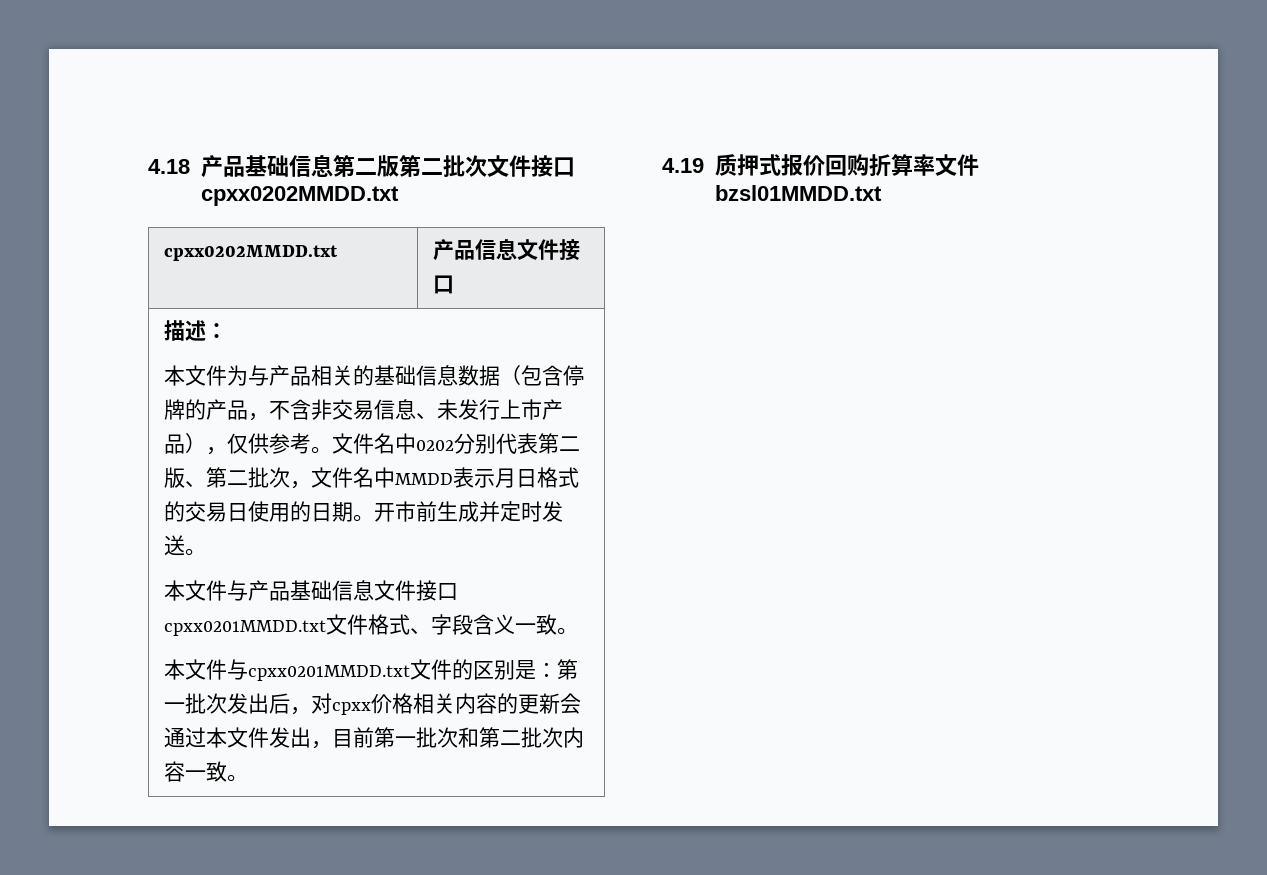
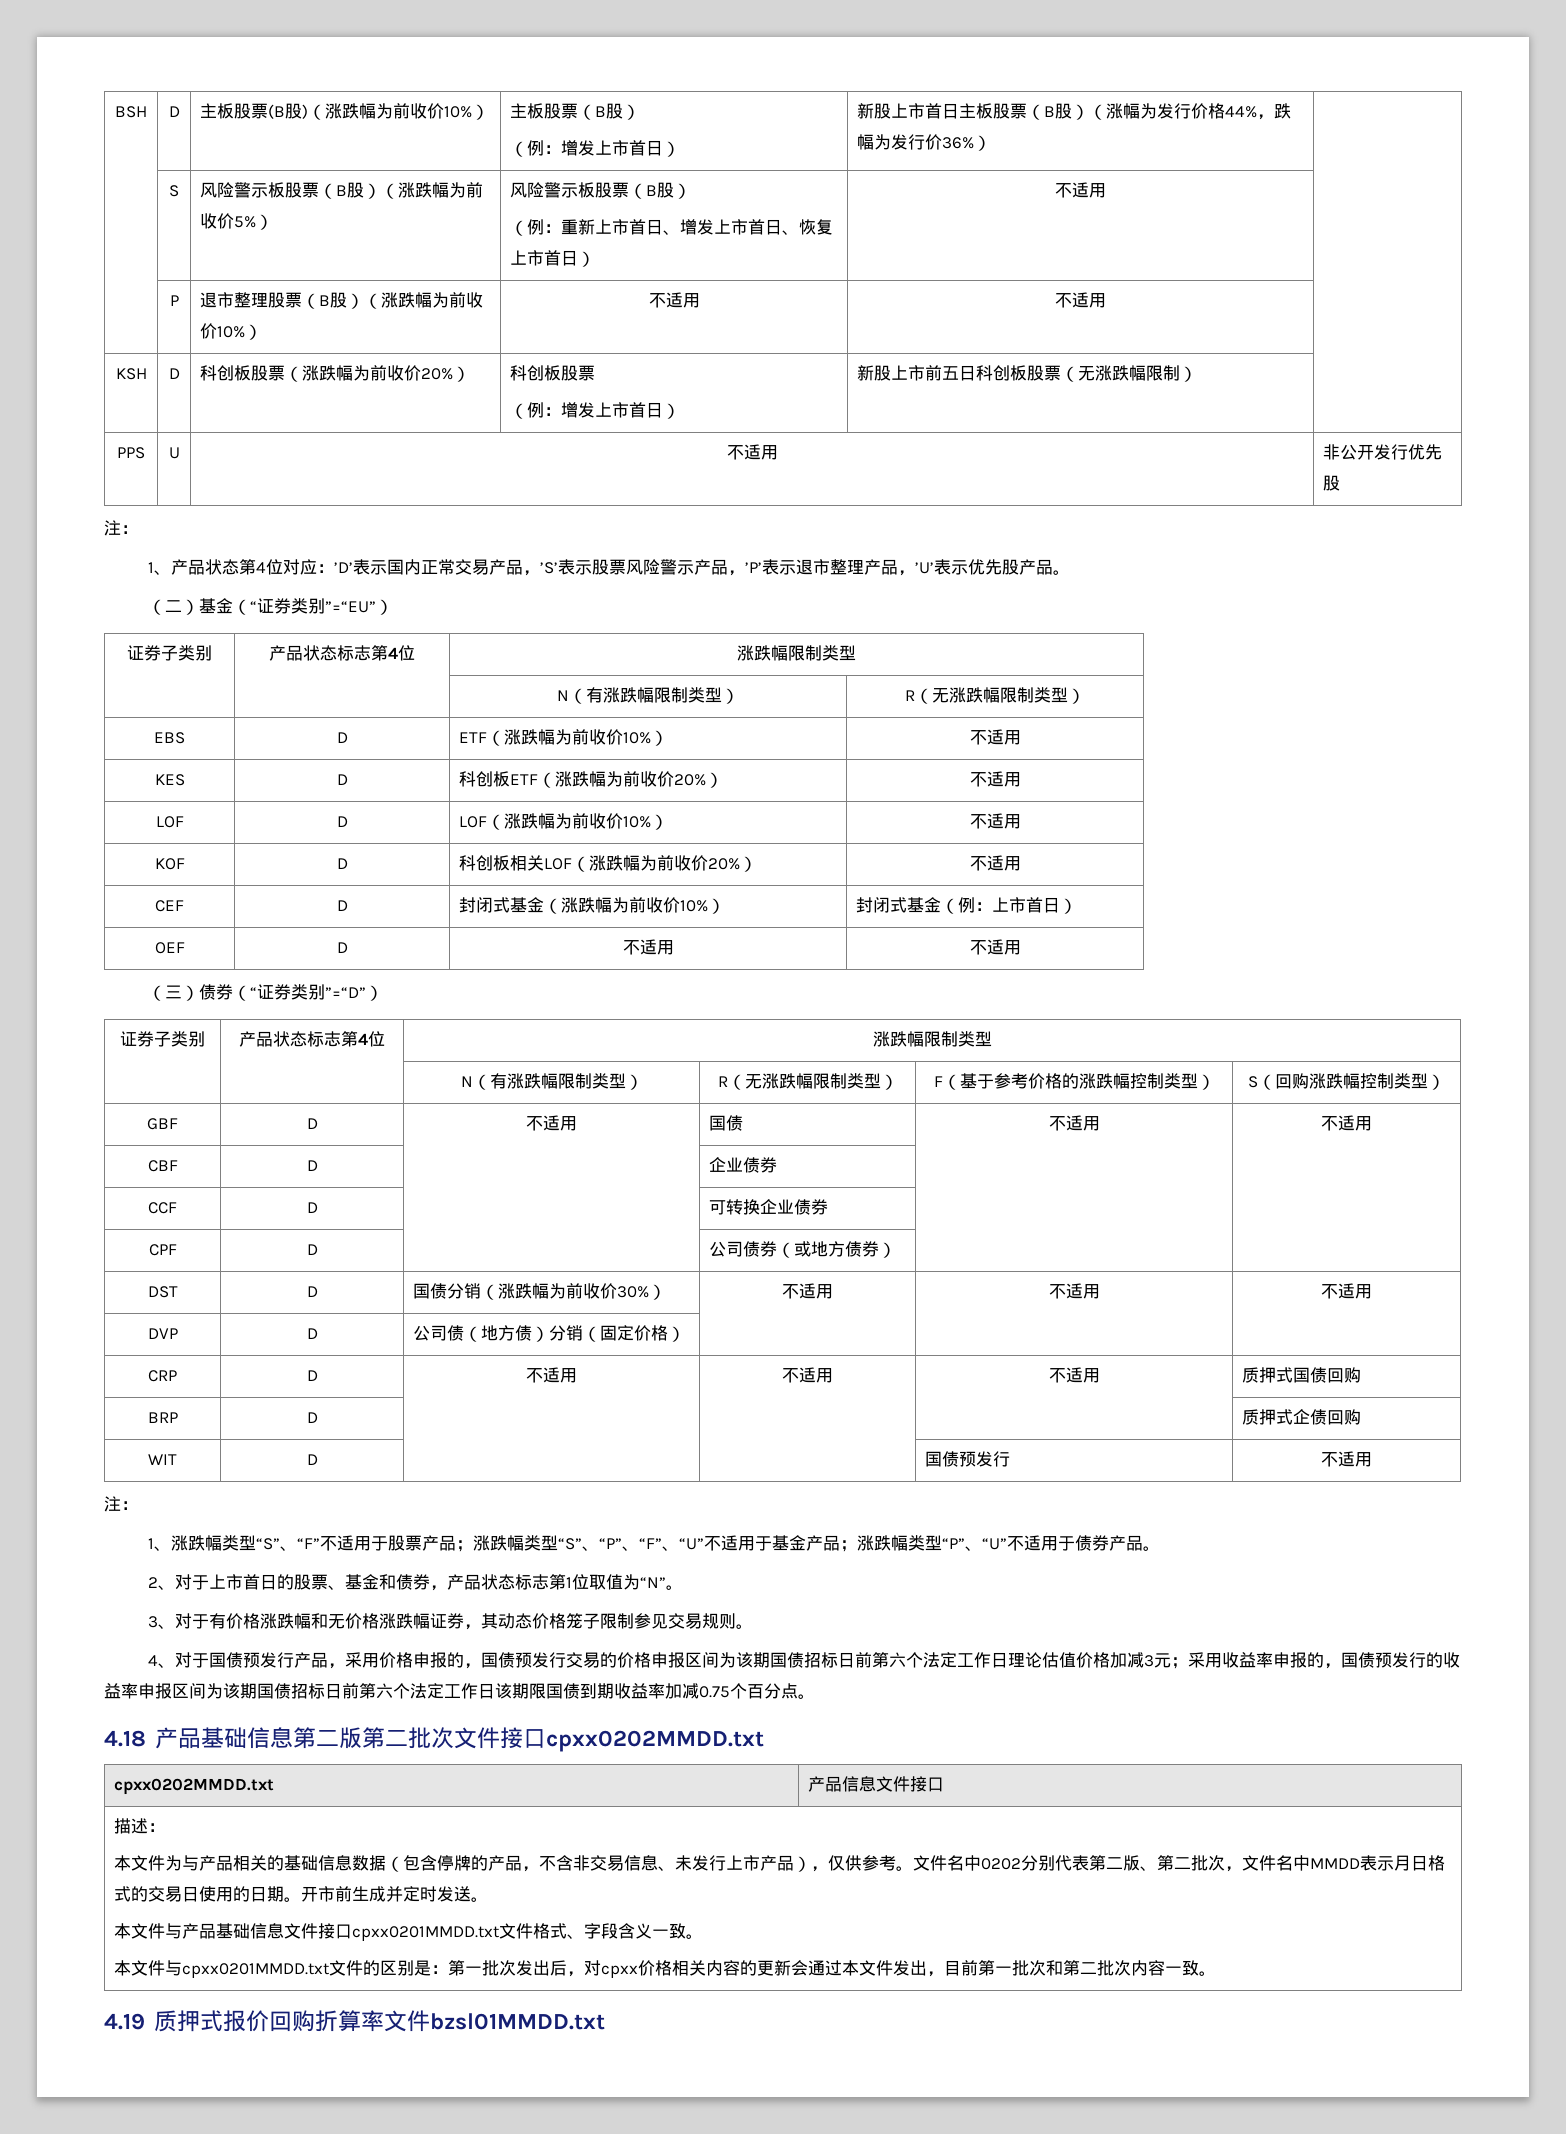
+ BSH | D | 主板股票(B股)（涨跌幅为前收价10%） | 主板股票（B股）
+ （例：增发上市首日） | 新股上市首日主板股票（B股）（涨幅为发行价格44%，跌幅为发行价36%） |
+ | S | 风险警示板股票（B股）（涨跌幅为前收价5%） | 风险警示板股票（B股）
+ （例：重新上市首日、增发上市首日、恢复上市首日） | 不适用 |
+ | P | 退市整理股票（B股）（涨跌幅为前收价10%） | 不适用 | 不适用 |
+ KSH | D | 科创板股票（涨跌幅为前收价20%） | 科创板股票
+ （例：增发上市首日） | 新股上市前五日科创板股票（无涨跌幅限制） |
+ PPS | U | 不适用 | 非公开发行优先股
+ 注：
+ 1、产品状态第4位对应：’D’表示国内正常交易产品，’S’表示股票风险警示产品，’P’表示退市整理产品，’U’表示优先股产品。
+ （二）基金（“证券类别”=“EU”）
+ 证券子类别 | 产品状态标志第4位 | 涨跌幅限制类型
+ | | N（有涨跌幅限制类型） | R（无涨跌幅限制类型）
+ EBS | D | ETF（涨跌幅为前收价10%） | 不适用
+ KES | D | 科创板ETF（涨跌幅为前收价20%） | 不适用
+ LOF | D | LOF（涨跌幅为前收价10%） | 不适用
+ KOF | D | 科创板相关LOF（涨跌幅为前收价20%） | 不适用
+ CEF | D | 封闭式基金（涨跌幅为前收价10%） | 封闭式基金（例：上市首日）
+ OEF | D | 不适用 | 不适用
+ （三）债券（“证券类别”=“D”）
+ 证券子类别 | 产品状态标志第4位 | 涨跌幅限制类型
+ | | N（有涨跌幅限制类型） | R（无涨跌幅限制类型） | F（基于参考价格的涨跌幅控制类型） | S（回购涨跌幅控制类型）
+ GBF | D | 不适用 | 国债 | 不适用 | 不适用
+ CBF | D | | 企业债券 | |
+ CCF | D | | 可转换企业债券 | |
+ CPF | D | | 公司债券（或地方债券） | |
+ DST | D | 国债分销（涨跌幅为前收价30%） | 不适用 | 不适用 | 不适用
+ DVP | D | 公司债（地方债）分销（固定价格） | | |
+ CRP | D | 不适用 | 不适用 | 不适用 | 质押式国债回购
+ BRP | D | | | | 质押式企债回购
+ WIT | D | | | 国债预发行 | 不适用
+ 注：
+ 1、涨跌幅类型“S”、“F”不适用于股票产品；涨跌幅类型“S”、“P”、“F”、“U”不适用于基金产品；涨跌幅类型“P”、“U”不适用于债券产品。
+ 2、对于上市首日的股票、基金和债券，产品状态标志第1位取值为“N”。
+ 3、对于有价格涨跌幅和无价格涨跌幅证券，其动态价格笼子限制参见交易规则。
+ 4、对于国债预发行产品，采用价格申报的，国债预发行交易的价格申报区间为该期国债招标日前第六个法定工作日理论估值价格加减3元；采用收益率申报的，国债预发行的收益率申报区间为该期国债招标日前第六个法定工作日该期限国债到期收益率加减0.75个百分点。

